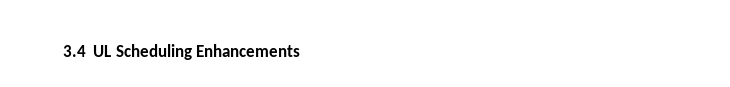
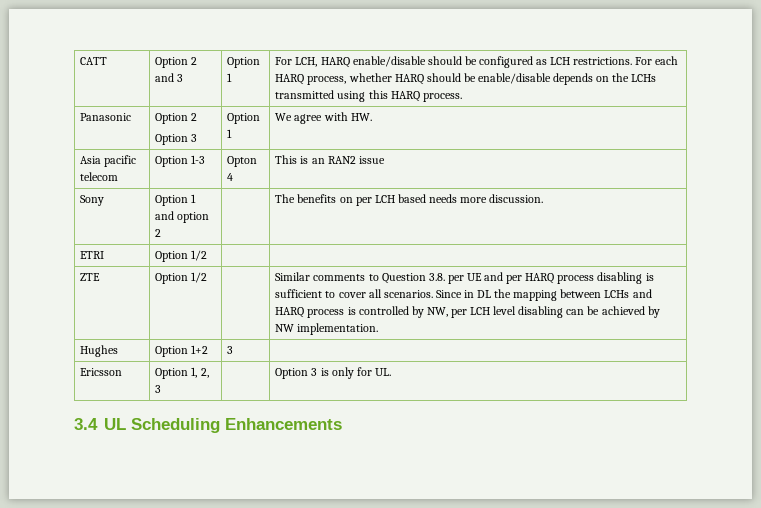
+ CATT | Option 2 and 3 | Option 1 | For LCH, HARQ enable/disable should be configured as LCH restrictions. For each HARQ process, whether HARQ should be enable/disable depends on the LCHs transmitted using this HARQ process.
+ Panasonic | Option 2
+ Option 3 | Option 1 | We agree with HW.
+ Asia pacific telecom | Option 1-3 | Opton 4 | This is an RAN2 issue
+ Sony | Option 1 and option 2 | | The benefits on per LCH based needs more discussion.
+ ETRI | Option 1/2 | |
+ ZTE | Option 1/2 | | Similar comments to Question 3.8. per UE and per HARQ process disabling is sufficient to cover all scenarios. Since in DL the mapping between LCHs and HARQ process is controlled by NW, per LCH level disabling can be achieved by NW implementation.
+ Hughes | Option 1+2 | 3 |
+ Ericsson | Option 1, 2, 3 | | Option 3 is only for UL.

